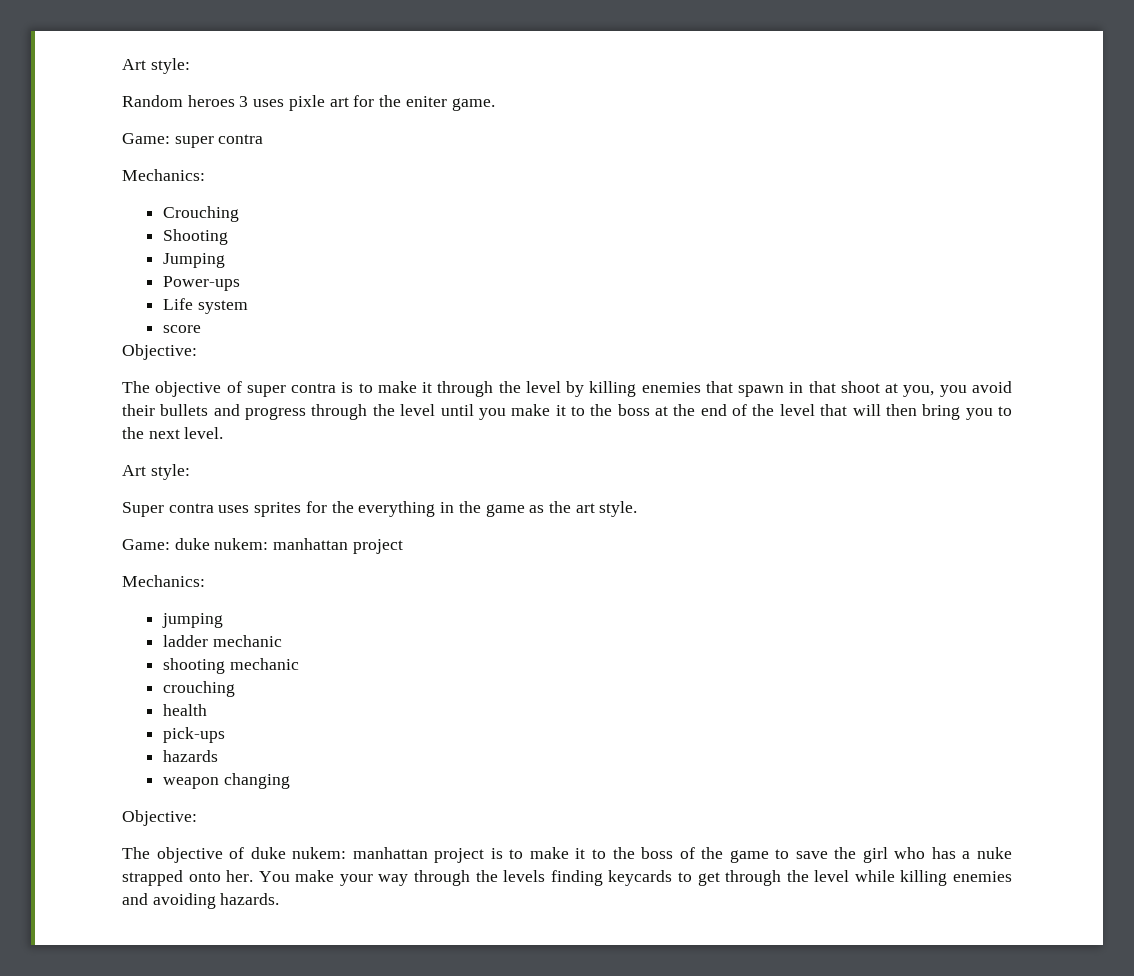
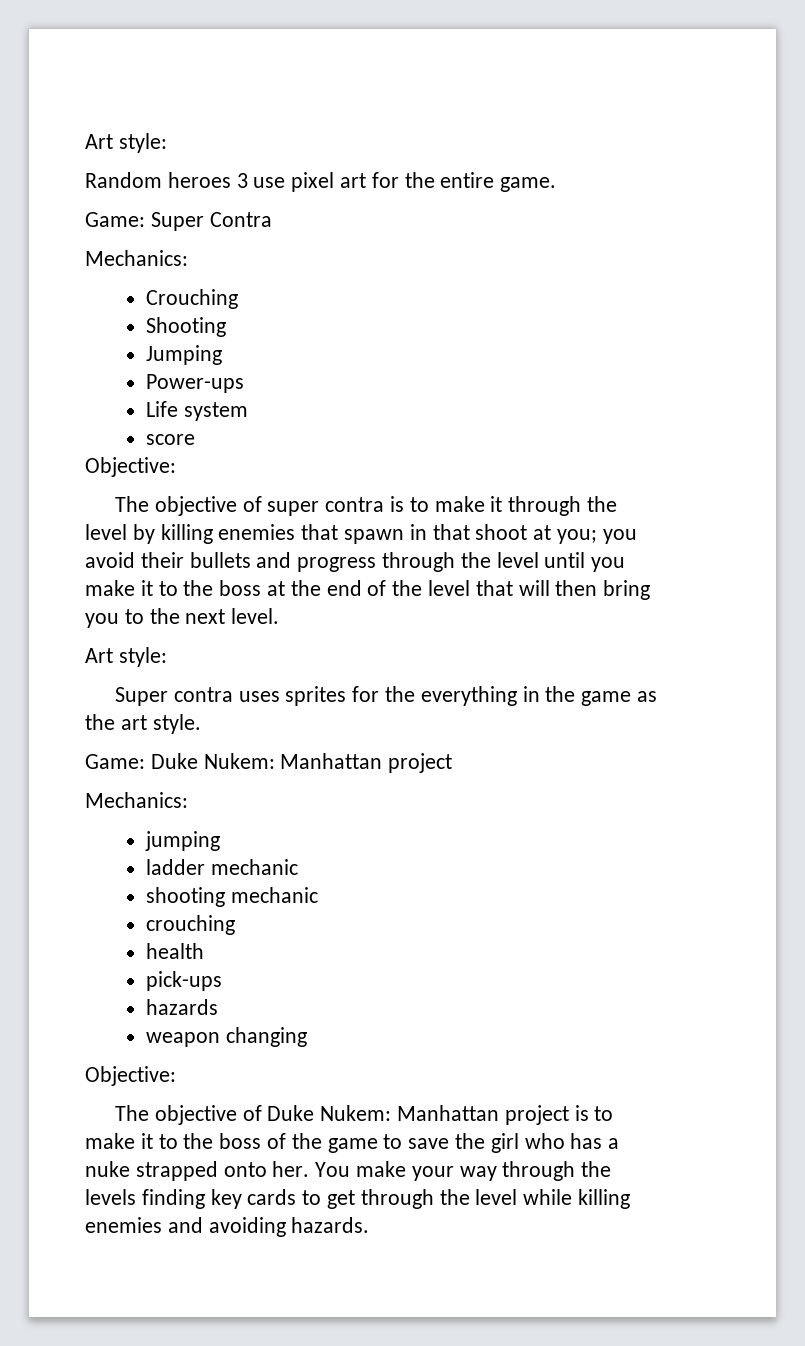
- Random heroes 3 uses pixle art for the eniter game.
+ Random heroes 3 use pixel art for the entire game.
- Game: super contra
+ Game: Super Contra
- The objective of super contra is to make it through the level by killing enemies that spawn in that shoot at you, you avoid their bullets and progress through the level until you make it to the boss at the end of the level that will then bring you to the next level.
+ The objective of super contra is to make it through the level by killing enemies that spawn in that shoot at you; you avoid their bullets and progress through the level until you make it to the boss at the end of the level that will then bring you to the next level.
- Game: duke nukem: manhattan project
+ Game: Duke Nukem: Manhattan project
- The objective of duke nukem: manhattan project is to make it to the boss of the game to save the girl who has a nuke strapped onto her.
+ The objective of Duke Nukem: Manhattan project is to make it to the boss of the game to save the girl who has a nuke strapped onto her.
- You make your way through the levels finding keycards to get through the level while killing enemies and avoiding hazards.
+ You make your way through the levels finding key cards to get through the level while killing enemies and avoiding hazards.

